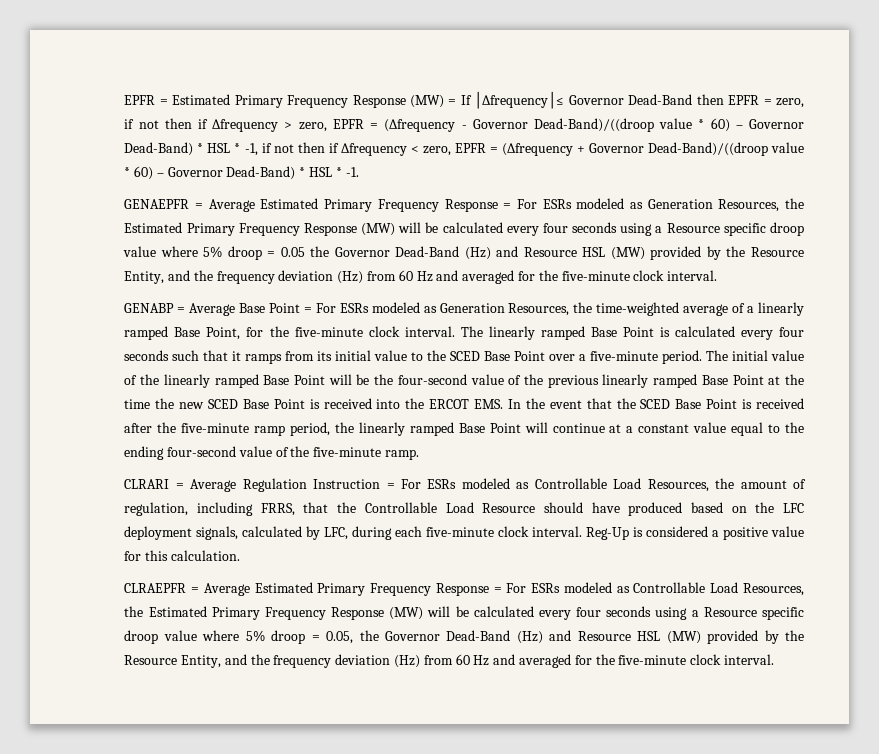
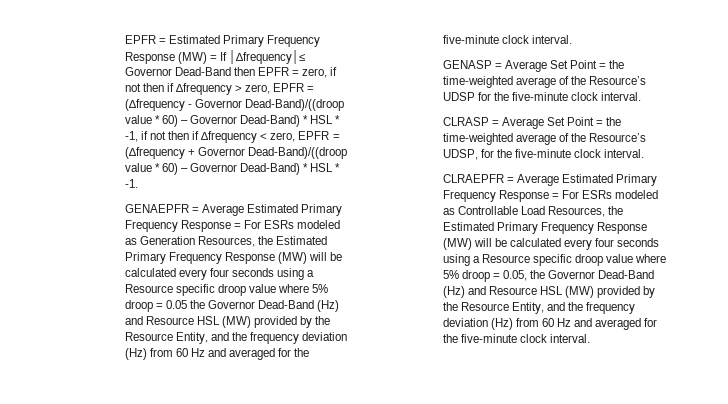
- GENABP = Average Base Point = For ESRs modeled as Generation Resources, the time-weighted average of a linearly ramped Base Point, for the five-minute clock interval. The linearly ramped Base Point is calculated every four seconds such that it ramps from its initial value to the SCED Base Point over a five-minute period. The initial value of the linearly ramped Base Point will be the four-second value of the previous linearly ramped Base Point at the time the new SCED Base Point is received into the ERCOT EMS. In the event that the SCED Base Point is received after the five-minute ramp period, the linearly ramped Base Point will continue at a constant value equal to the ending four-second value of the five-minute ramp.
- CLRARI = Average Regulation Instruction = For ESRs modeled as Controllable Load Resources, the amount of regulation, including FRRS, that the Controllable Load Resource should have produced based on the LFC deployment signals, calculated by LFC, during each five-minute clock interval. Reg-Up is considered a positive value for this calculation.
+ GENASP = Average Set Point = the time-weighted average of the Resource’s UDSP for the five-minute clock interval.
+ CLRASP = Average Set Point = the time-weighted average of the Resource’s UDSP, for the five-minute clock interval.

